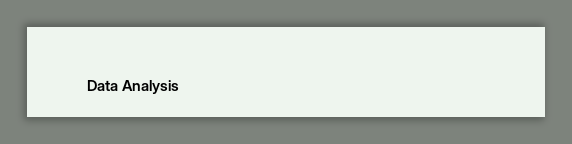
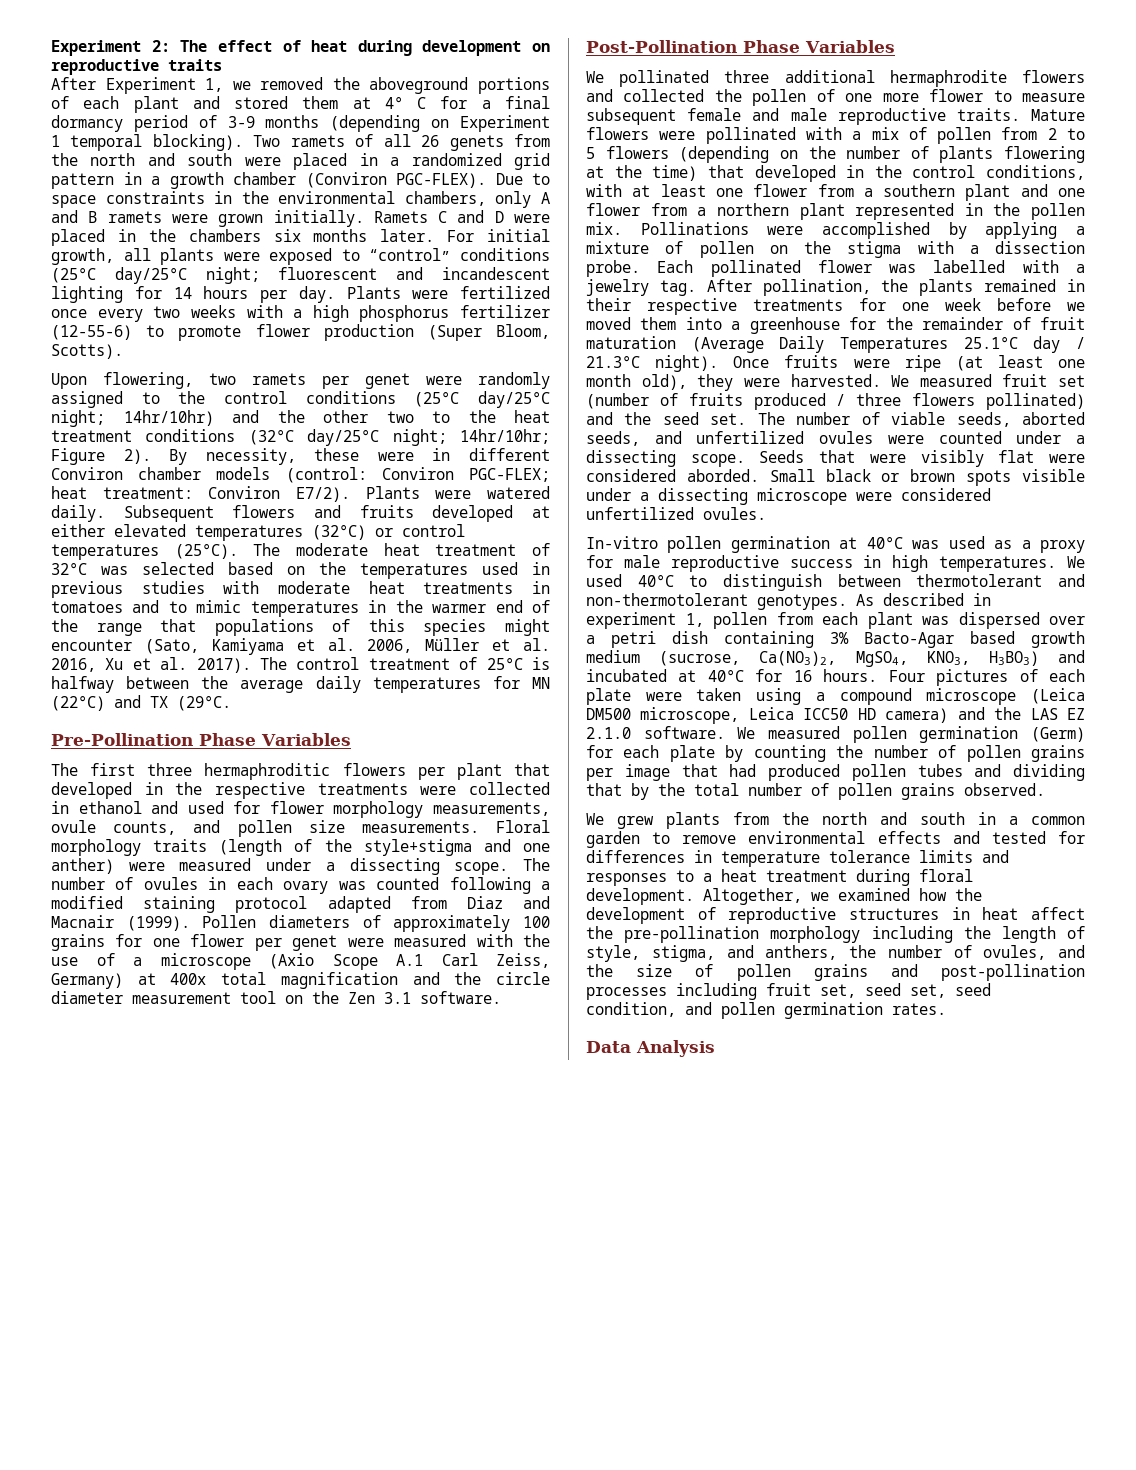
+ Experiment 2: The effect of heat during development on reproductive traits
+ After Experiment 1, we removed the aboveground portions of each plant and stored them at 4° C for a final dormancy period of 3-9 months (depending on Experiment 1 temporal blocking). Two ramets of all 26 genets from the north and south were placed in a randomized grid pattern in a growth chamber (Conviron PGC-FLEX). Due to space constraints in the environmental chambers, only A and B ramets were grown initially. Ramets C and D were placed in the chambers six months later. For initial growth, all plants were exposed to “control” conditions (25°C day/25°C night; fluorescent and incandescent lighting for 14 hours per day. Plants were fertilized once every two weeks with a high phosphorus fertilizer (12-55-6) to promote flower production (Super Bloom, Scotts).
+ Upon flowering, two ramets per genet were randomly assigned to the control conditions (25°C day/25°C night; 14hr/10hr) and the other two to the heat treatment conditions (32°C day/25°C night; 14hr/10hr; Figure 2). By necessity, these were in different Conviron chamber models (control: Conviron PGC-FLEX; heat treatment: Conviron E7/2). Plants were watered daily. Subsequent flowers and fruits developed at either elevated temperatures (32°C) or control temperatures (25°C). The moderate heat treatment of 32°C was selected based on the temperatures used in previous studies with moderate heat treatments in tomatoes and to mimic temperatures in the warmer end of the range that populations of this species might encounter (Sato, Kamiyama et al. 2006, Müller et al. 2016, Xu et al. 2017). The control treatment of 25°C is halfway between the average daily temperatures for MN (22°C) and TX (29°C.
+ Pre-Pollination Phase Variables
+ The first three hermaphroditic flowers per plant that developed in the respective treatments were collected in ethanol and used for flower morphology measurements, ovule counts, and pollen size measurements. Floral morphology traits (length of the style+stigma and one anther) were measured under a dissecting scope. The number of ovules in each ovary was counted following a modified staining protocol adapted from Diaz and Macnair (1999). Pollen diameters of approximately 100 grains for one flower per genet were measured with the use of a microscope (Axio Scope A.1 Carl Zeiss, Germany) at 400x total magnification and the circle diameter measurement tool on the Zen 3.1 software.
+ Post-Pollination Phase Variables
+ We pollinated three additional hermaphrodite flowers and collected the pollen of one more flower to measure subsequent female and male reproductive traits. Mature flowers were pollinated with a mix of pollen from 2 to 5 flowers (depending on the number of plants flowering at the time) that developed in the control conditions, with at least one flower from a southern plant and one flower from a northern plant represented in the pollen mix. Pollinations were accomplished by applying a mixture of pollen on the stigma with a dissection probe. Each pollinated flower was labelled with a jewelry tag. After pollination, the plants remained in their respective treatments for one week before we moved them into a greenhouse for the remainder of fruit maturation (Average Daily Temperatures 25.1°C day / 21.3°C night). Once fruits were ripe (at least one month old), they were harvested. We measured fruit set (number of fruits produced / three flowers pollinated) and the seed set. The number of viable seeds, aborted seeds, and unfertilized ovules were counted under a dissecting scope. Seeds that were visibly flat were considered aborded. Small black or brown spots visible under a dissecting microscope were considered unfertilized ovules.
+ In-vitro pollen germination at 40°C was used as a proxy for male reproductive success in high temperatures. We used 40°C to distinguish between thermotolerant and non-thermotolerant genotypes. As described in experiment 1, pollen from each plant was dispersed over a petri dish containing 3% Bacto-Agar based growth medium (sucrose, Ca(NO3)2, MgSO4, KNO3, H3BO3) and incubated at 40°C for 16 hours. Four pictures of each plate were taken using a compound microscope (Leica DM500 microscope, Leica ICC50 HD camera) and the LAS EZ 2.1.0 software. We measured pollen germination (Germ) for each plate by counting the number of pollen grains per image that had produced pollen tubes and dividing that by the total number of pollen grains observed.
+ We grew plants from the north and south in a common garden to remove environmental effects and tested for differences in temperature tolerance limits and responses to a heat treatment during floral development. Altogether, we examined how the development of reproductive structures in heat affect the pre-pollination morphology including the length of style, stigma, and anthers, the number of ovules, and the size of pollen grains and post-pollination processes including fruit set, seed set, seed condition, and pollen germination rates.

